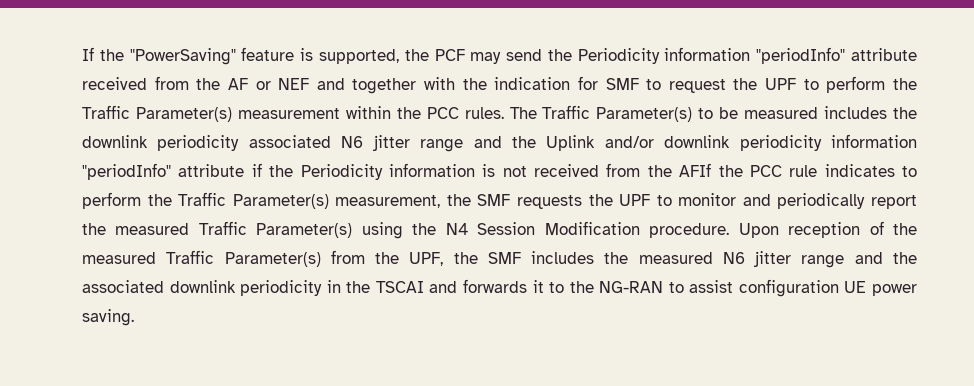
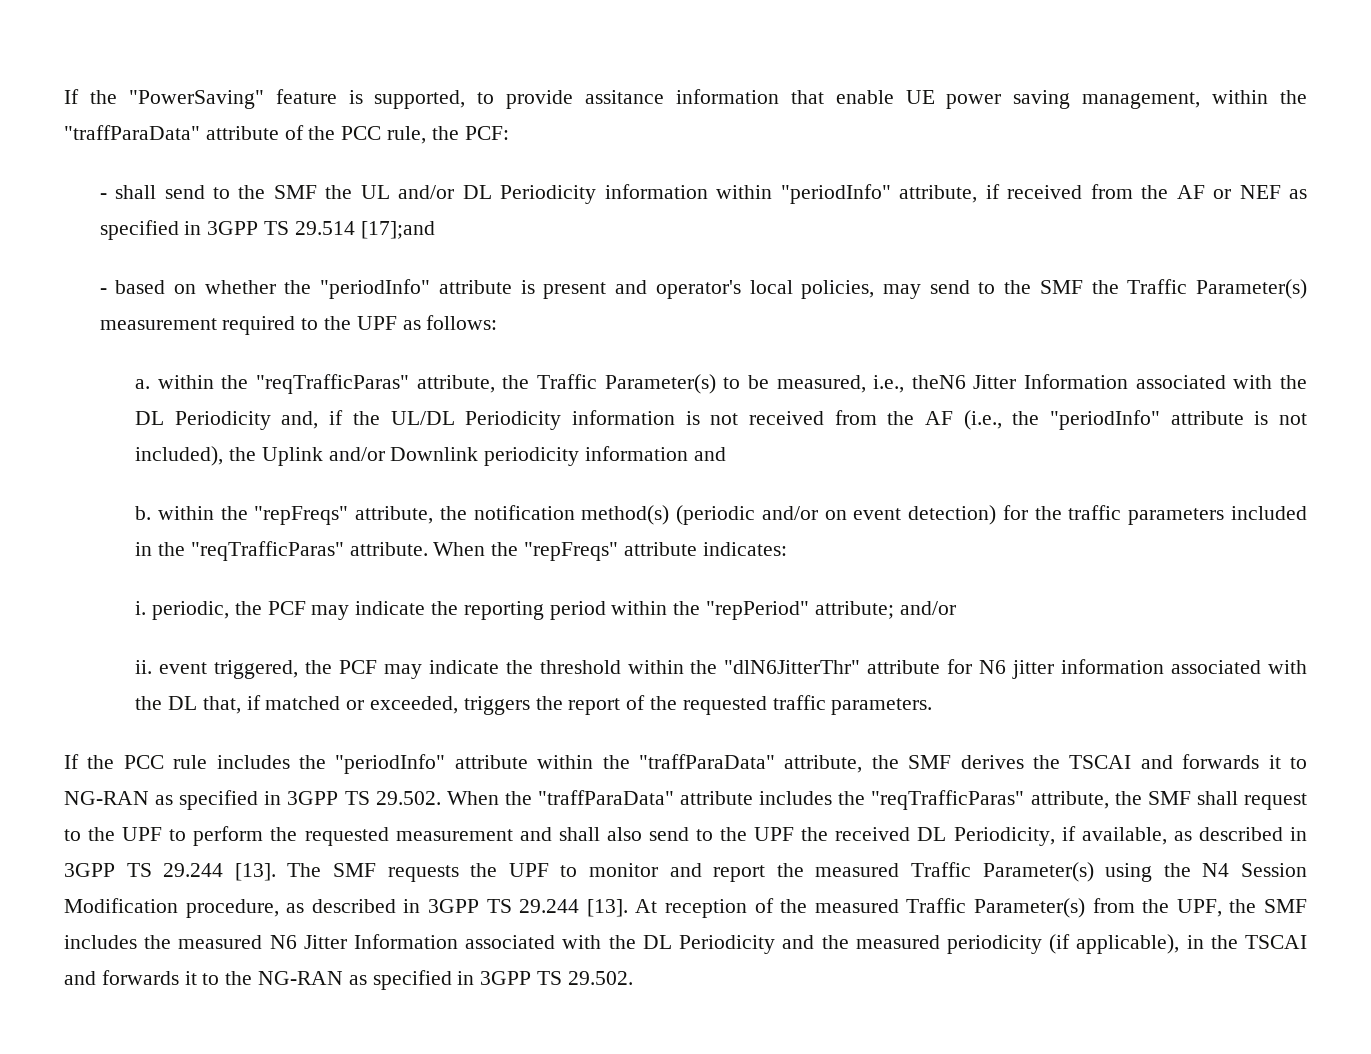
- If the "PowerSaving" feature is supported, the PCF may send the Periodicity information "periodInfo" attribute received from the AF or NEF and together with the indication for SMF to request the UPF to perform the Traffic Parameter(s) measurement within the PCC rules. The Traffic Parameter(s) to be measured includes the downlink periodicity associated N6 jitter range and the Uplink and/or downlink periodicity information "periodInfo" attribute if the Periodicity information is not received from the AFIf the PCC rule indicates to perform the Traffic Parameter(s) measurement, the SMF requests the UPF to monitor and periodically report the measured Traffic Parameter(s) using the N4 Session Modification procedure. Upon reception of the measured Traffic Parameter(s) from the UPF, the SMF includes the measured N6 jitter range and the associated downlink periodicity in the TSCAI and forwards it to the NG-RAN to assist configuration UE power saving.
+ If the "PowerSaving" feature is supported, to provide assitance information that enable UE power saving management, within the "traffParaData" attribute of the PCC rule, the PCF:
+ - shall send to the SMF the UL and/or DL Periodicity information within "periodInfo" attribute, if received from the AF or NEF as specified in 3GPP TS 29.514 [17];and
+ - based on whether the "periodInfo" attribute is present and operator's local policies, may send to the SMF the Traffic Parameter(s) measurement required to the UPF as follows:
+ a. within the "reqTrafficParas" attribute, the Traffic Parameter(s) to be measured, i.e., theN6 Jitter Information associated with the DL Periodicity and, if the UL/DL Periodicity information is not received from the AF (i.e., the "periodInfo" attribute is not included), the Uplink and/or Downlink periodicity information and
+ b. within the "repFreqs" attribute, the notification method(s) (periodic and/or on event detection) for the traffic parameters included in the "reqTrafficParas" attribute. When the "repFreqs" attribute indicates:
+ i. periodic, the PCF may indicate the reporting period within the "repPeriod" attribute; and/or
+ ii. event triggered, the PCF may indicate the threshold within the "dlN6JitterThr" attribute for N6 jitter information associated with the DL that, if matched or exceeded, triggers the report of the requested traffic parameters.
+ If the PCC rule includes the "periodInfo" attribute within the "traffParaData" attribute, the SMF derives the TSCAI and forwards it to NG-RAN as specified in 3GPP TS 29.502. When the "traffParaData" attribute includes the "reqTrafficParas" attribute, the SMF shall request to the UPF to perform the requested measurement and shall also send to the UPF the received DL Periodicity, if available, as described in 3GPP TS 29.244 [13]. The SMF requests the UPF to monitor and report the measured Traffic Parameter(s) using the N4 Session Modification procedure, as described in 3GPP TS 29.244 [13]. At reception of the measured Traffic Parameter(s) from the UPF, the SMF includes the measured N6 Jitter Information associated with the DL Periodicity and the measured periodicity (if applicable), in the TSCAI and forwards it to the NG-RAN as specified in 3GPP TS 29.502.

